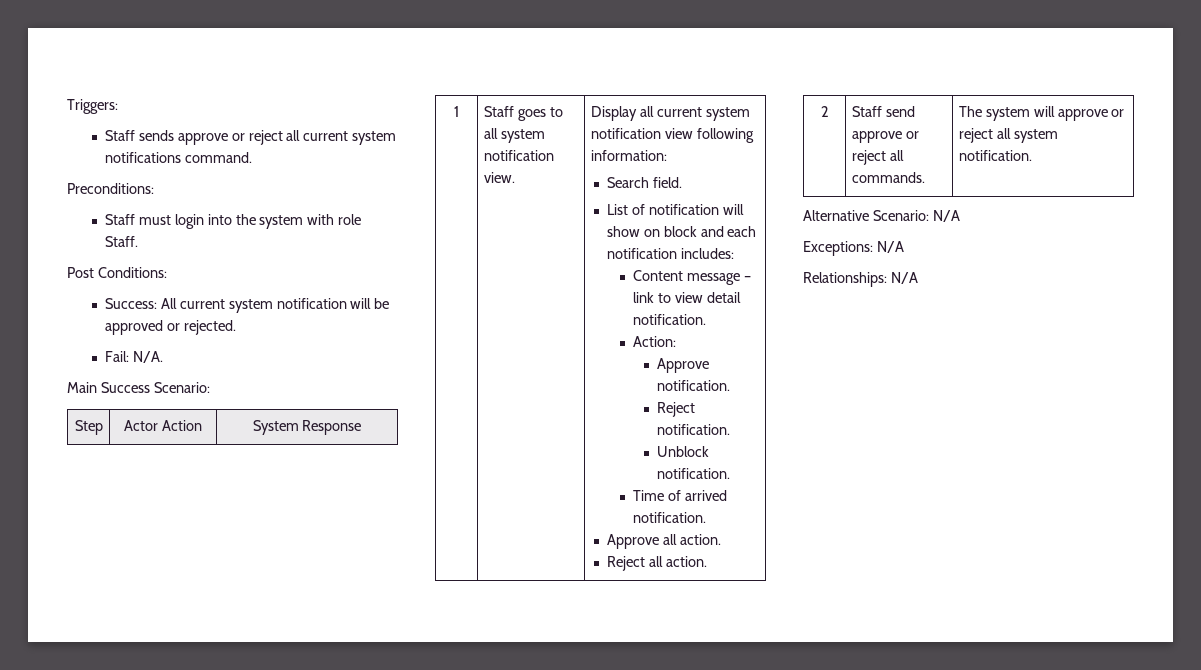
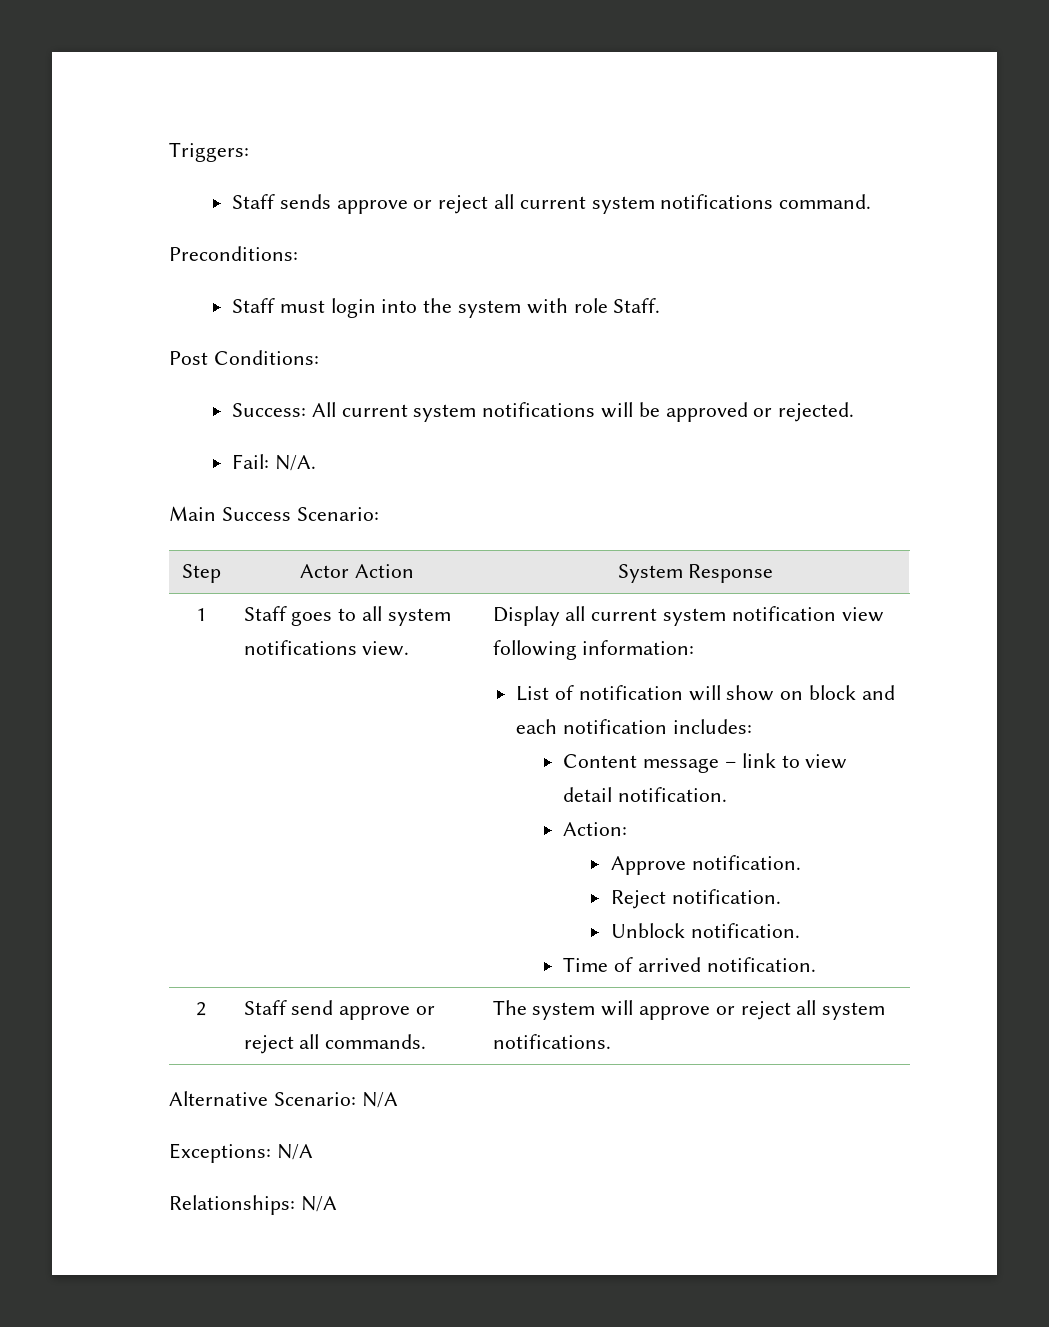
- Success: All current system notification will be approved or rejected.
+ Success: All current system notifications will be approved or rejected.
- Staff goes to all system notification view.
+ Staff goes to all system notifications view.
- Search field.
- Approve all action.
- Reject all action.
- 2 | Staff send approve or reject all commands. | The system will approve or reject all system notification.
+ 2 | Staff send approve or reject all commands. | The system will approve or reject all system notifications.

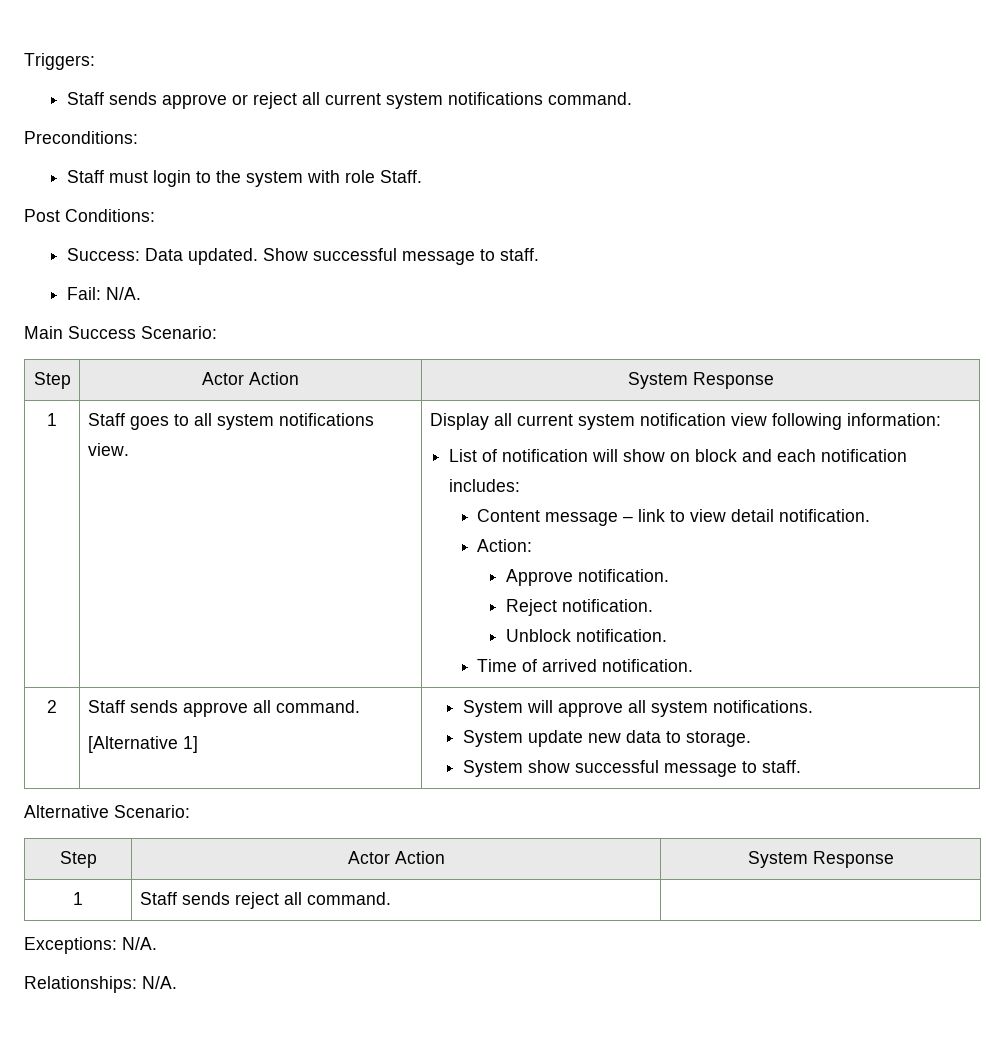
- Staff must login into the system with role Staff.
+ Staff must login to the system with role Staff.
- Success: All current system notifications will be approved or rejected.
+ Success: Data updated. Show successful message to staff.
- 2 | Staff send approve or reject all commands. | The system will approve or reject all system notifications.
- Alternative Scenario: N/A
+ 2 | Staff sends approve all command.
+ [Alternative 1] | System will approve all system notifications.
+ System update new data to storage.
+ System show successful message to staff.
+ Alternative Scenario:
+ Step | Actor Action | System Response
+ 1 | Staff sends reject all command. |
- Exceptions: N/A
+ Exceptions: N/A.
- Relationships: N/A
+ Relationships: N/A.

